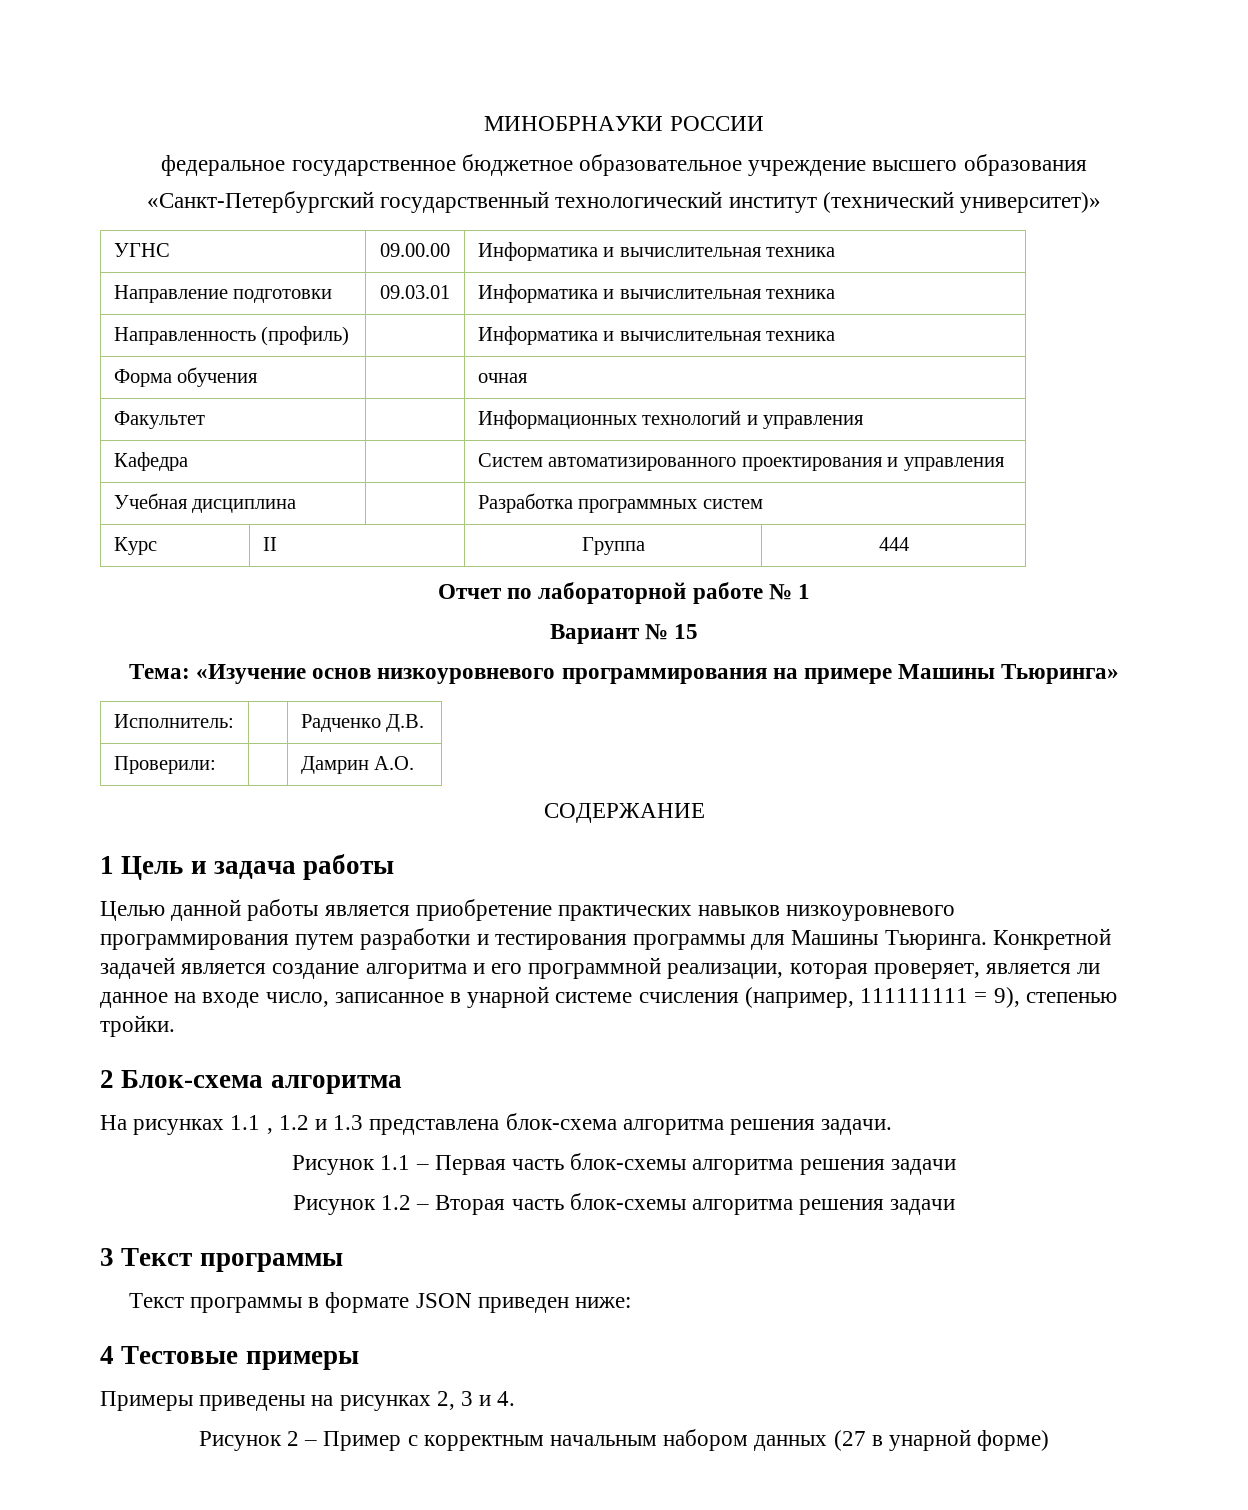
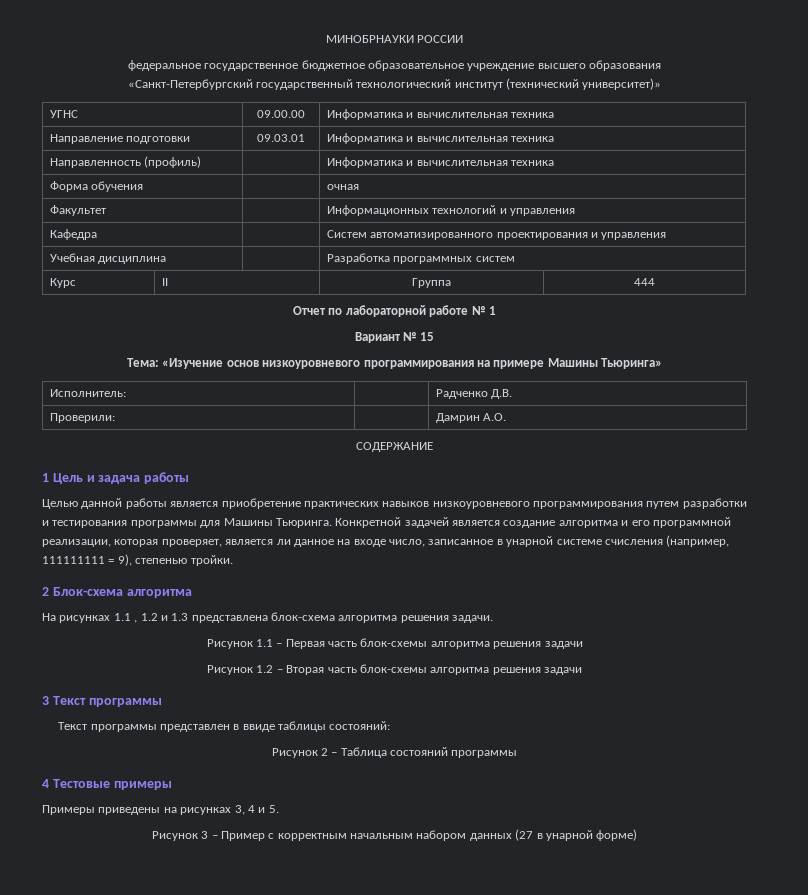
- Текст программы в формате JSON приведен ниже:
+ Текст программы представлен в ввиде таблицы состояний:
+ Рисунок 2 – Таблица состояний программы
- Примеры приведены на рисунках 2, 3 и 4.
- Рисунок 2 – Пример с корректным начальным набором данных (27 в унарной форме)
+ Примеры приведены на рисунках 3, 4 и 5.
+ Рисунок 3 – Пример с корректным начальным набором данных (27 в унарной форме)

